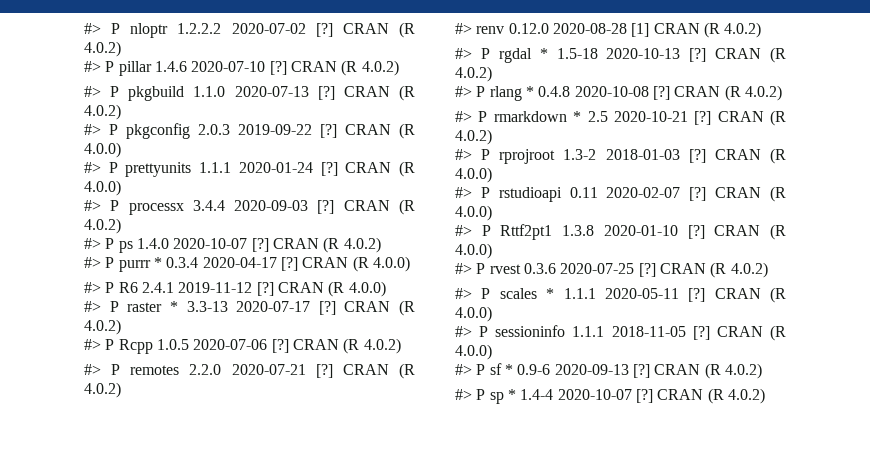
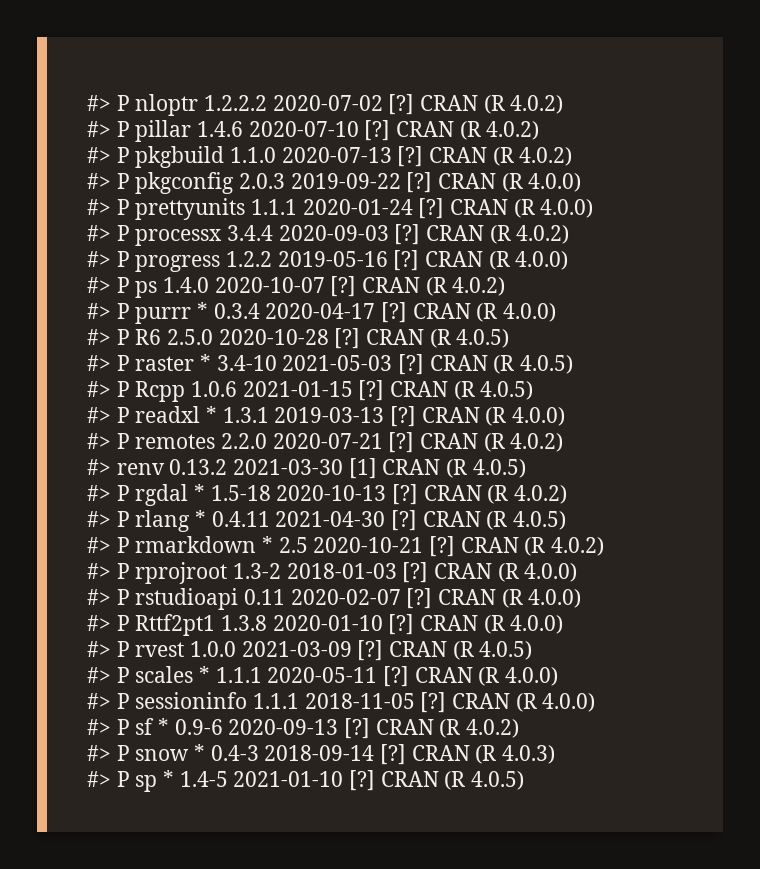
+ #> P progress 1.2.2 2019-05-16 [?] CRAN (R 4.0.0)
- #> P R6 2.4.1 2019-11-12 [?] CRAN (R 4.0.0)
+ #> P R6 2.5.0 2020-10-28 [?] CRAN (R 4.0.5)
- #> P raster * 3.3-13 2020-07-17 [?] CRAN (R 4.0.2)
+ #> P raster * 3.4-10 2021-05-03 [?] CRAN (R 4.0.5)
- #> P Rcpp 1.0.5 2020-07-06 [?] CRAN (R 4.0.2)
+ #> P Rcpp 1.0.6 2021-01-15 [?] CRAN (R 4.0.5)
+ #> P readxl * 1.3.1 2019-03-13 [?] CRAN (R 4.0.0)
- #> renv 0.12.0 2020-08-28 [1] CRAN (R 4.0.2)
+ #> renv 0.13.2 2021-03-30 [1] CRAN (R 4.0.5)
- #> P rlang * 0.4.8 2020-10-08 [?] CRAN (R 4.0.2)
+ #> P rlang * 0.4.11 2021-04-30 [?] CRAN (R 4.0.5)
- #> P rvest 0.3.6 2020-07-25 [?] CRAN (R 4.0.2)
+ #> P rvest 1.0.0 2021-03-09 [?] CRAN (R 4.0.5)
- #> P sp * 1.4-4 2020-10-07 [?] CRAN (R 4.0.2)
+ #> P snow * 0.4-3 2018-09-14 [?] CRAN (R 4.0.3)
+ #> P sp * 1.4-5 2021-01-10 [?] CRAN (R 4.0.5)

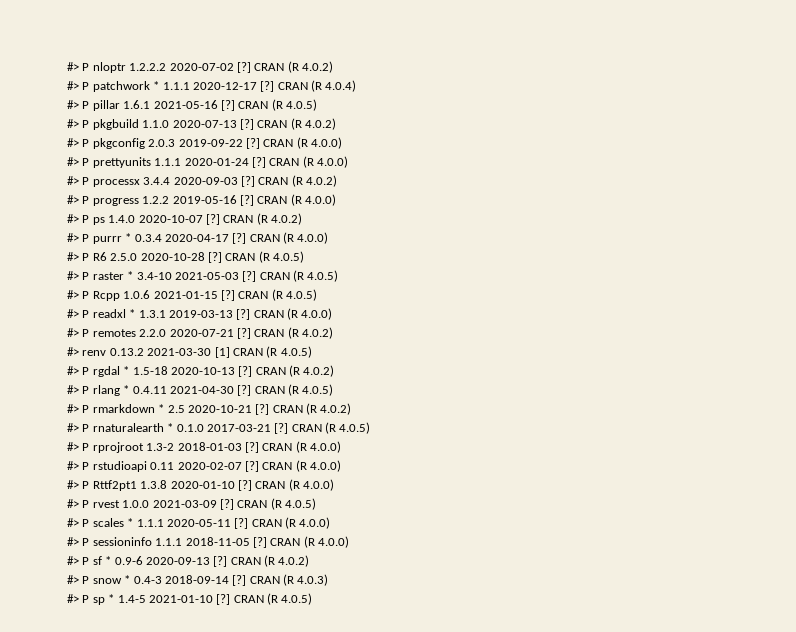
- #> P pillar 1.4.6 2020-07-10 [?] CRAN (R 4.0.2)
+ #> P patchwork * 1.1.1 2020-12-17 [?] CRAN (R 4.0.4)
+ #> P pillar 1.6.1 2021-05-16 [?] CRAN (R 4.0.5)
+ #> P rnaturalearth * 0.1.0 2017-03-21 [?] CRAN (R 4.0.5)

